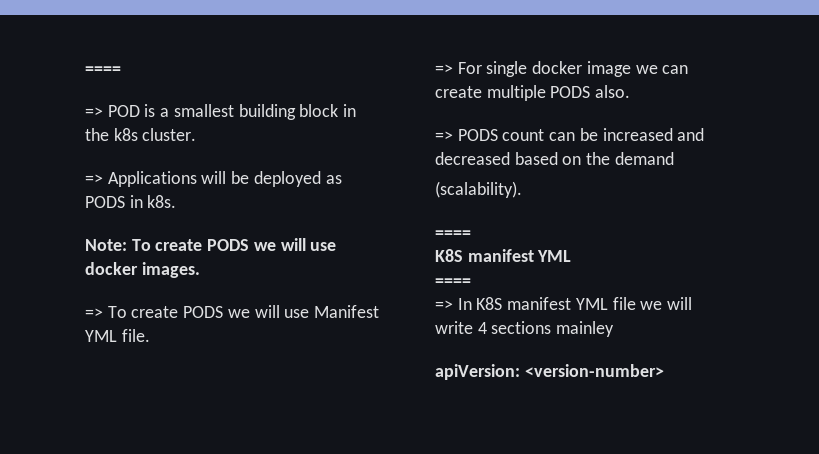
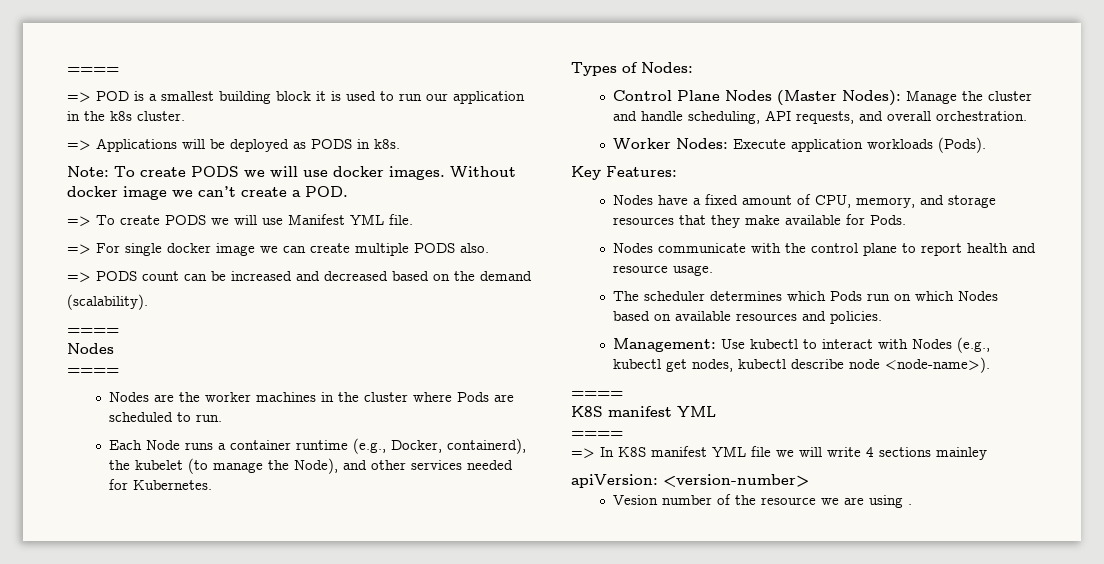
- => POD is a smallest building block in the k8s cluster.
+ => POD is a smallest building block it is used to run our application in the k8s cluster.
+ Without docker image we can’t create a POD.
  (scalability).
+ ====
+ Nodes
+ ====
+ Nodes are the worker machines in the cluster where Pods are scheduled to run.
+ Each Node runs a container runtime (e.g., Docker, containerd), the kubelet (to manage the Node), and other services needed for Kubernetes.
+ Types of Nodes:
+ Control Plane Nodes (Master Nodes): Manage the cluster and handle scheduling, API requests, and overall orchestration.
+ Worker Nodes: Execute application workloads (Pods).
+ Key Features:
+ Nodes have a fixed amount of CPU, memory, and storage resources that they make available for Pods.
+ Nodes communicate with the control plane to report health and resource usage.
+ The scheduler determines which Pods run on which Nodes based on available resources and policies.
+ Management: Use kubectl to interact with Nodes (e.g., kubectl get nodes, kubectl describe node <node-name>).
+ Vesion number of the resource we are using .

